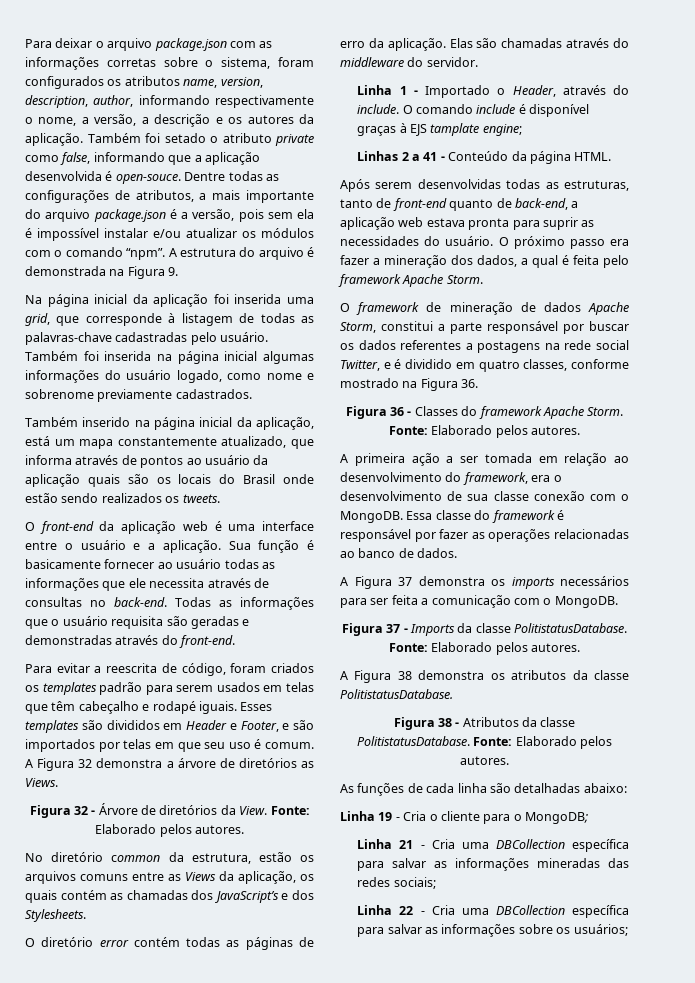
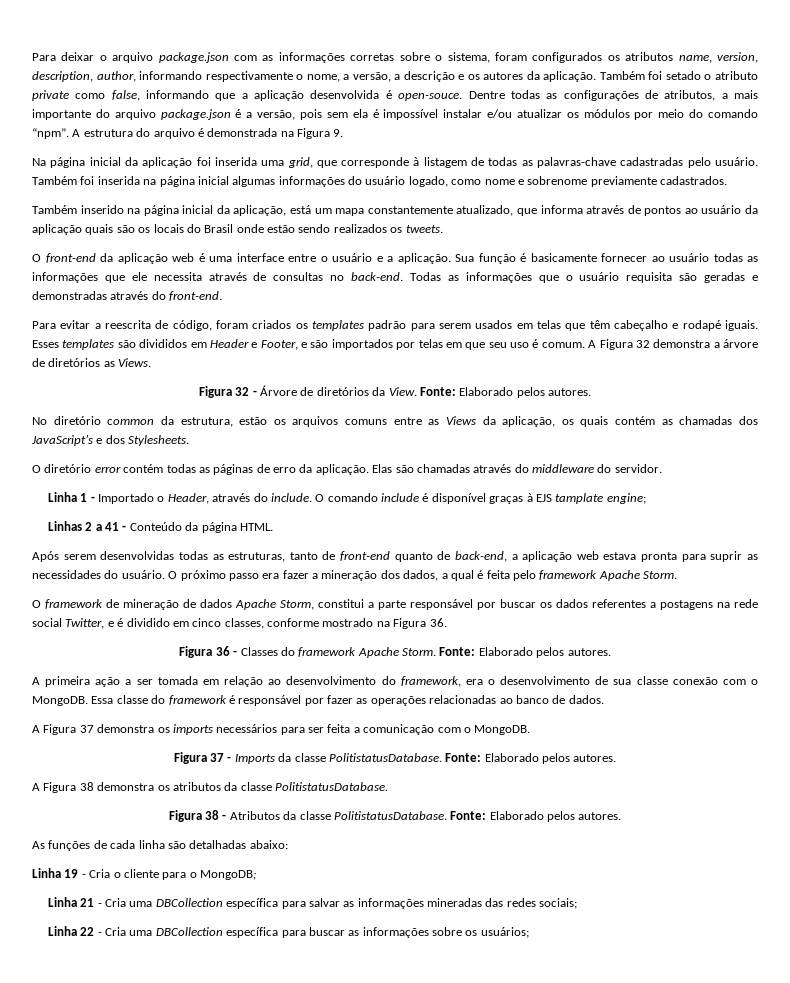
- Dentre todas as configurações de atributos, a mais importante do arquivo package.json é a versão, pois sem ela é impossível instalar e/ou atualizar os módulos com o comando “npm”.
+ Dentre todas as configurações de atributos, a mais importante do arquivo package.json é a versão, pois sem ela é impossível instalar e/ou atualizar os módulos por meio do comando “npm”.
- O framework de mineração de dados Apache Storm, constitui a parte responsável por buscar os dados referentes a postagens na rede social Twitter, e é dividido em quatro classes, conforme mostrado na Figura 36.
+ O framework de mineração de dados Apache Storm, constitui a parte responsável por buscar os dados referentes a postagens na rede social Twitter, e é dividido em cinco classes, conforme mostrado na Figura 36.
- Linha 22 - Cria uma DBCollection específica para salvar as informações sobre os usuários;
+ Linha 22 - Cria uma DBCollection específica para buscar as informações sobre os usuários;

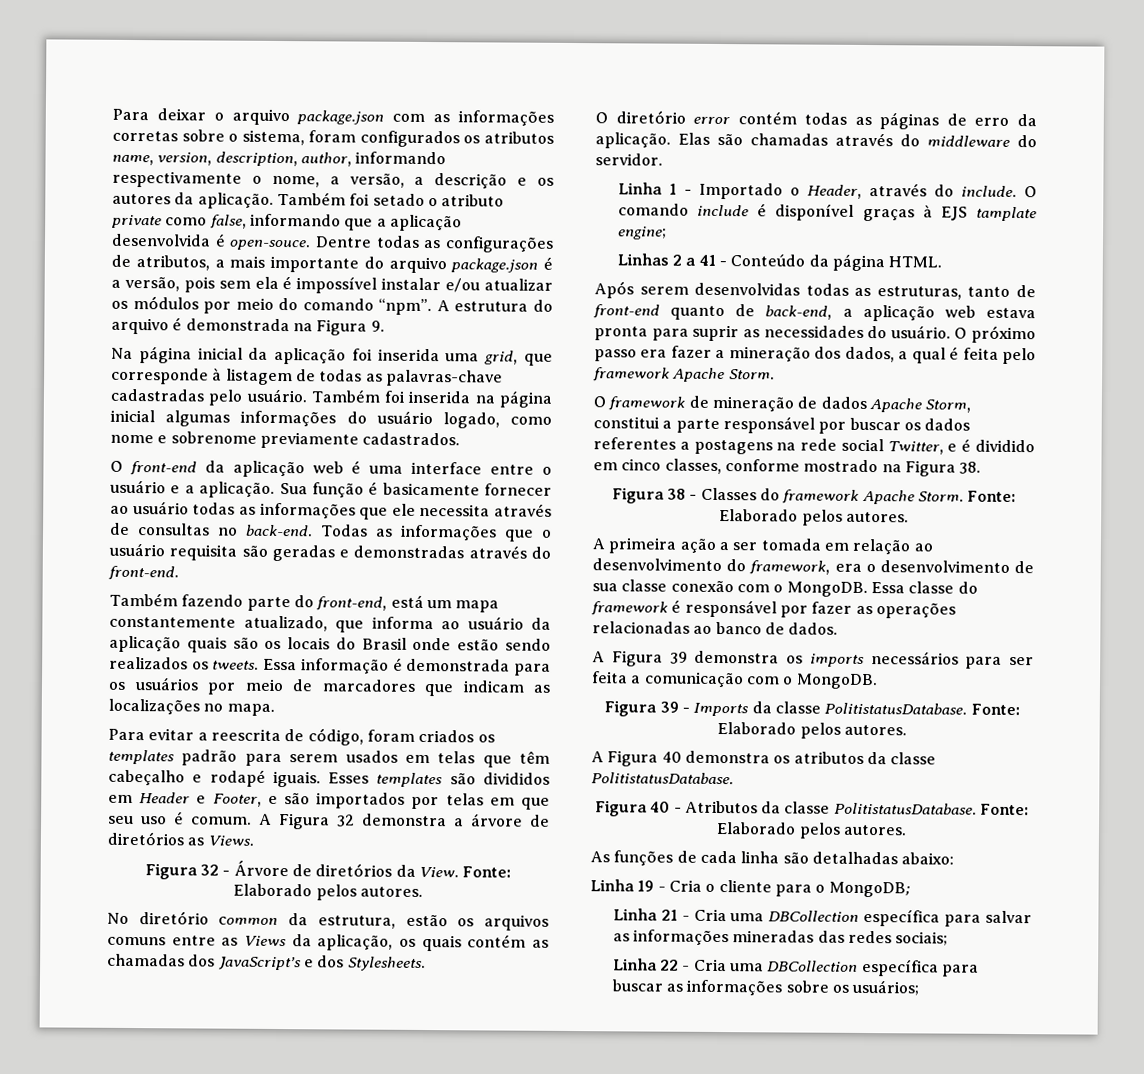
- Também inserido na página inicial da aplicação, está um mapa constantemente atualizado, que informa através de pontos ao usuário da aplicação quais são os locais do Brasil onde estão sendo realizados os tweets.
+ Também fazendo parte do front-end, está um mapa constantemente atualizado, que informa ao usuário da aplicação quais são os locais do Brasil onde estão sendo realizados os tweets. Essa informação é demonstrada para os usuários por meio de marcadores que indicam as localizações no mapa.
- O framework de mineração de dados Apache Storm, constitui a parte responsável por buscar os dados referentes a postagens na rede social Twitter, e é dividido em cinco classes, conforme mostrado na Figura 36.
- Figura 36 - Classes do framework Apache Storm.
+ O framework de mineração de dados Apache Storm, constitui a parte responsável por buscar os dados referentes a postagens na rede social Twitter, e é dividido em cinco classes, conforme mostrado na Figura 38.
+ Figura 38 - Classes do framework Apache Storm.
- A Figura 37 demonstra os imports necessários para ser feita a comunicação com o MongoDB.
+ A Figura 39 demonstra os imports necessários para ser feita a comunicação com o MongoDB.
- Figura 37 - Imports da classe PolitistatusDatabase.
+ Figura 39 - Imports da classe PolitistatusDatabase.
- A Figura 38 demonstra os atributos da classe PolitistatusDatabase.
+ A Figura 40 demonstra os atributos da classe PolitistatusDatabase.
- Figura 38 - Atributos da classe PolitistatusDatabase.
+ Figura 40 - Atributos da classe PolitistatusDatabase.

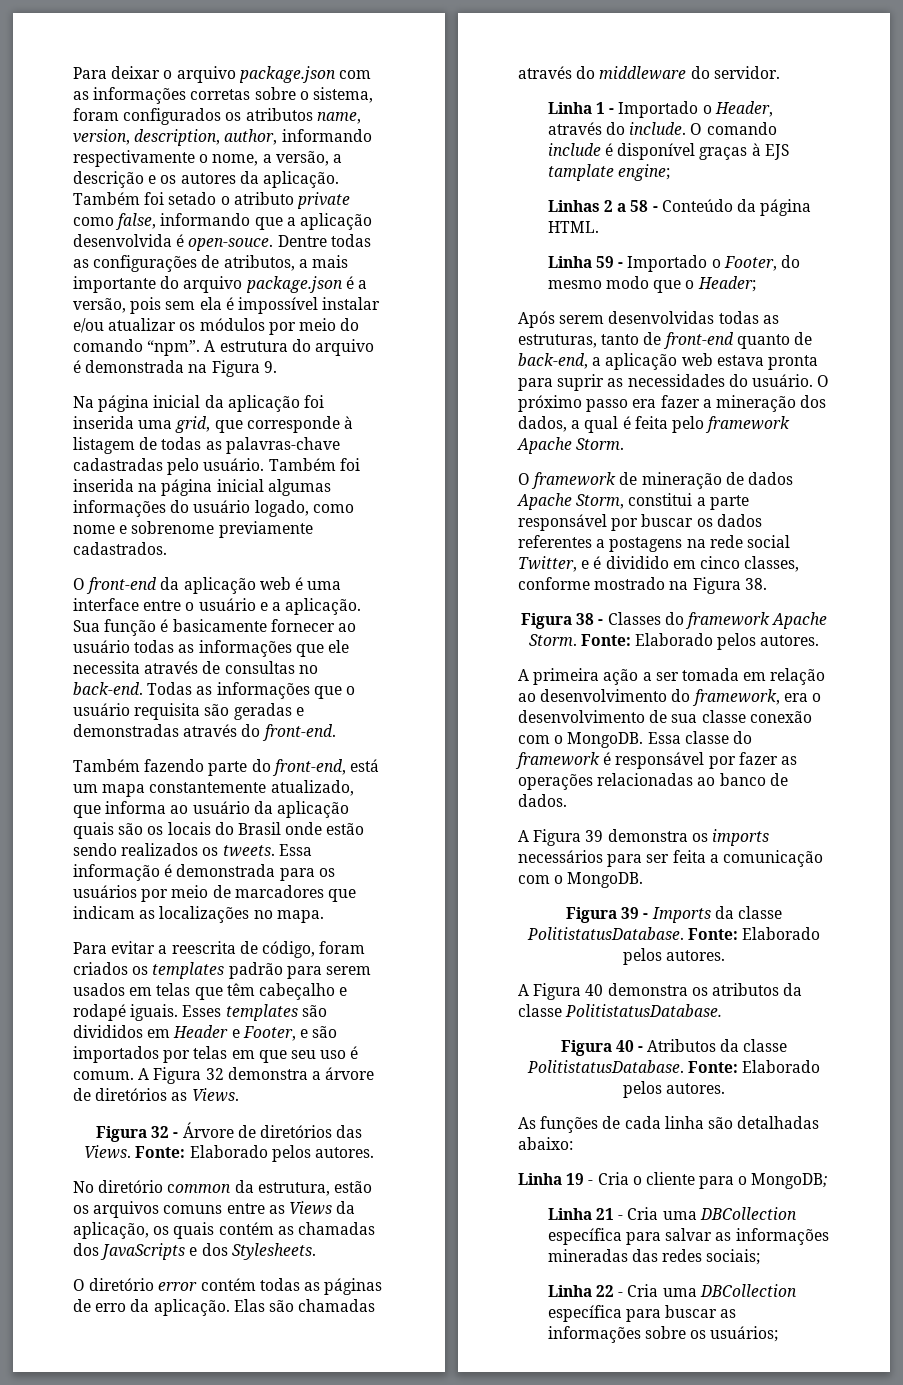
- Figura 32 - Árvore de diretórios da View.
+ Figura 32 - Árvore de diretórios das Views.
- No diretório common da estrutura, estão os arquivos comuns entre as Views da aplicação, os quais contém as chamadas dos JavaScript’s e dos Stylesheets.
+ No diretório common da estrutura, estão os arquivos comuns entre as Views da aplicação, os quais contém as chamadas dos JavaScripts e dos Stylesheets.
- Linhas 2 a 41 - Conteúdo da página HTML.
+ Linhas 2 a 58 - Conteúdo da página HTML.
+ Linha 59 - Importado o Footer, do mesmo modo que o Header;

